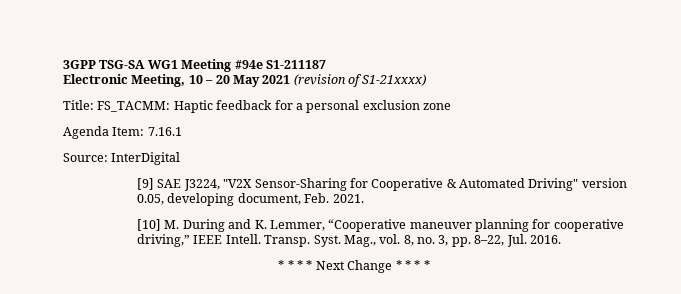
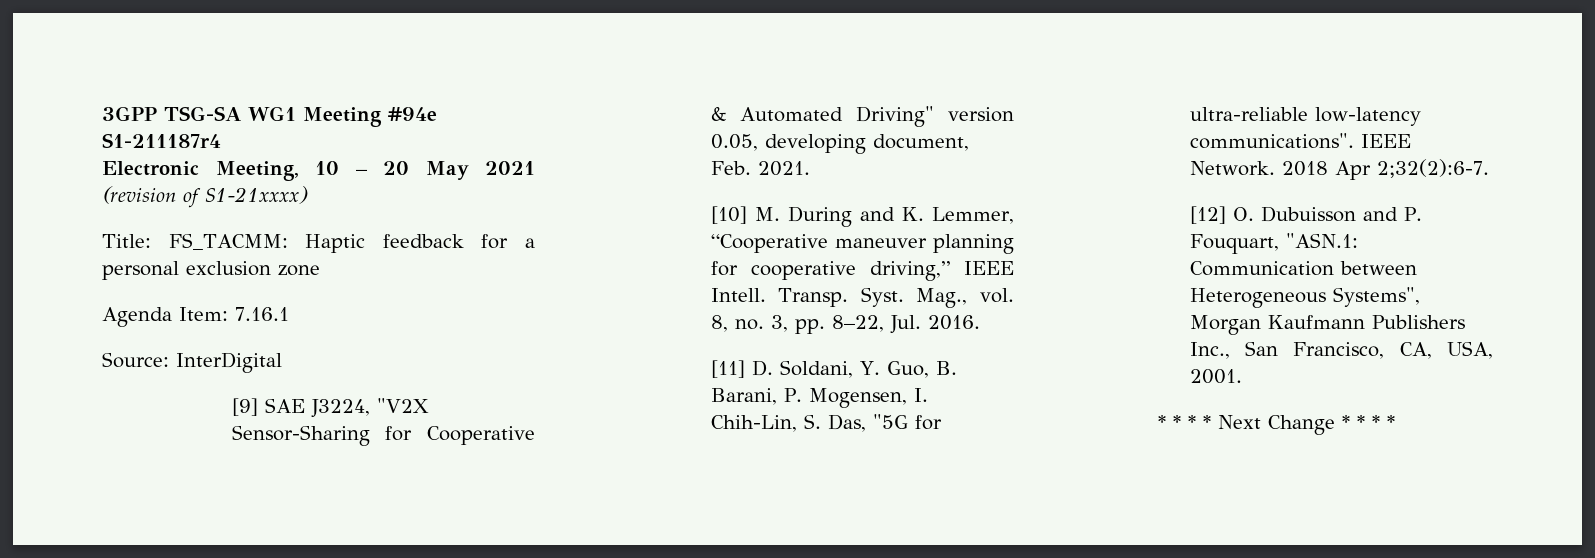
- 3GPP TSG-SA WG1 Meeting #94e S1-211187
+ 3GPP TSG-SA WG1 Meeting #94e S1-211187r4
+ [11] D. Soldani, Y. Guo, B. Barani, P. Mogensen, I. Chih-Lin, S. Das, "5G for ultra-reliable low-latency communications". IEEE Network. 2018 Apr 2;32(2):6-7.
+ [12] O. Dubuisson and P. Fouquart, "ASN.1: Communication between Heterogeneous Systems", Morgan Kaufmann Publishers Inc., San Francisco, CA, USA, 2001.

